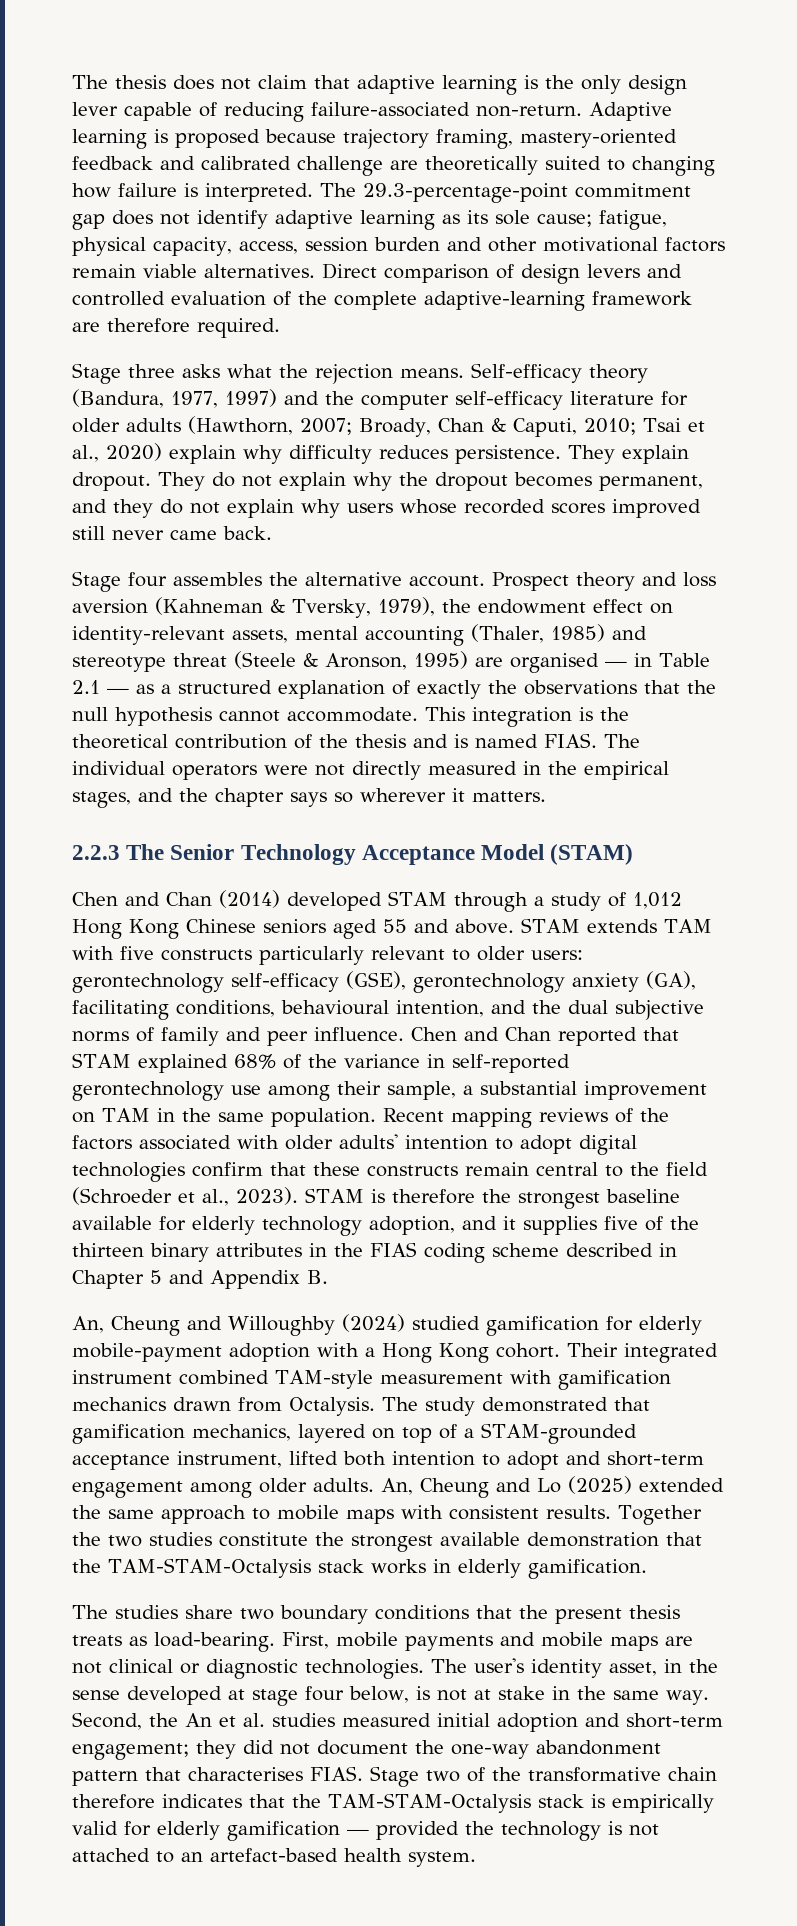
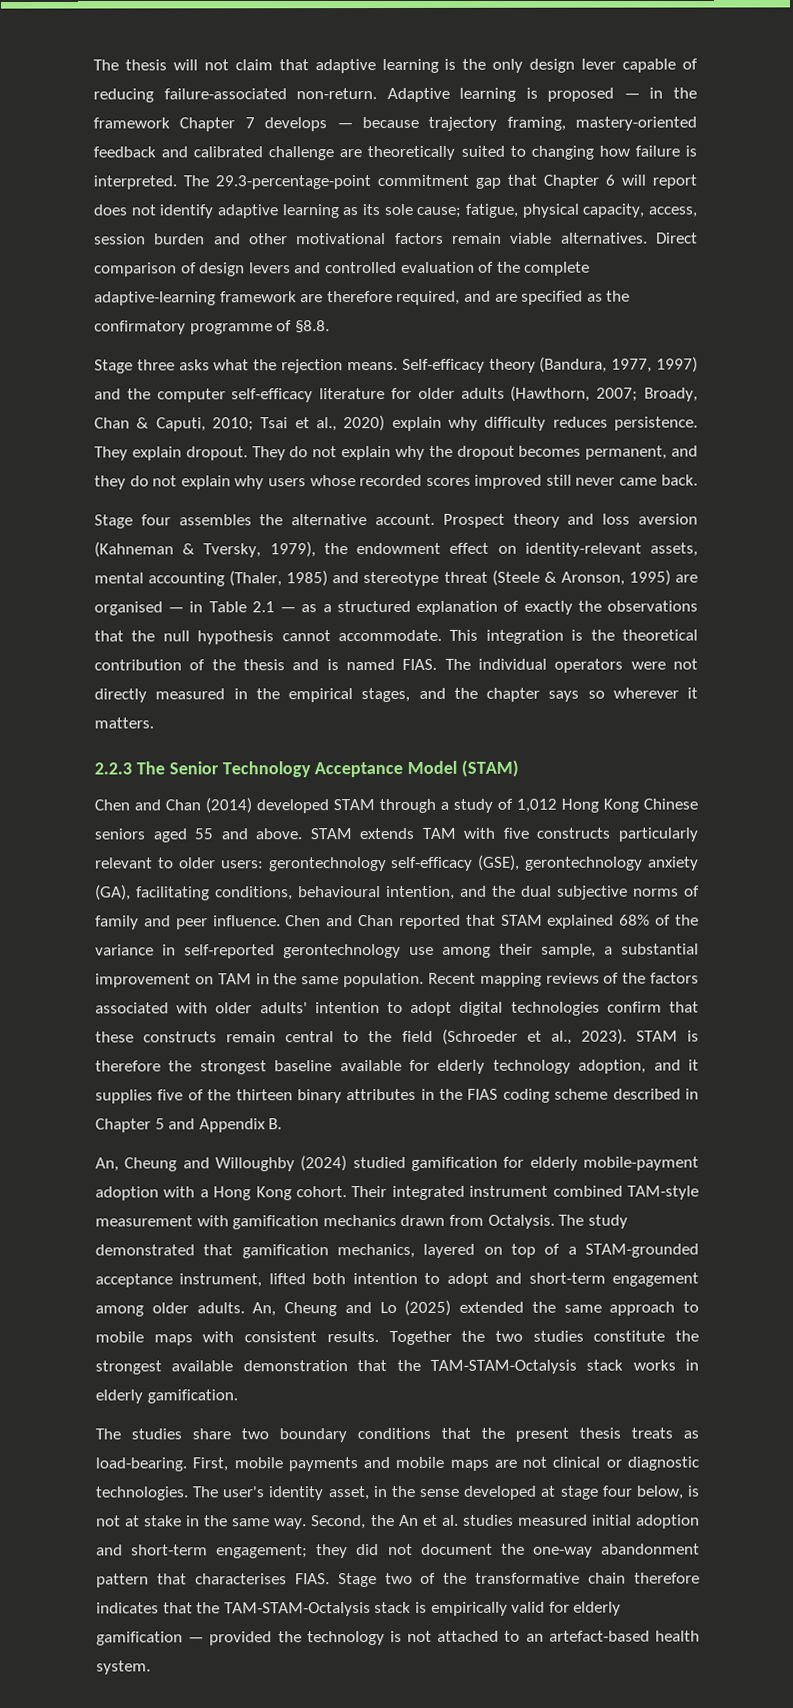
- The thesis does not claim that adaptive learning is the only design lever capable of reducing failure-associated non-return.
+ The thesis will not claim that adaptive learning is the only design lever capable of reducing failure-associated non-return.
- Adaptive learning is proposed because trajectory framing, mastery-oriented feedback and calibrated challenge are theoretically suited to changing how failure is interpreted.
+ Adaptive learning is proposed — in the framework Chapter 7 develops — because trajectory framing, mastery-oriented feedback and calibrated challenge are theoretically suited to changing how failure is interpreted.
- The 29.3-percentage-point commitment gap does not identify adaptive learning as its sole cause; fatigue, physical capacity, access, session burden and other motivational factors remain viable alternatives.
+ The 29.3-percentage-point commitment gap that Chapter 6 will report does not identify adaptive learning as its sole cause; fatigue, physical capacity, access, session burden and other motivational factors remain viable alternatives.
- Direct comparison of design levers and controlled evaluation of the complete adaptive-learning framework are therefore required.
+ Direct comparison of design levers and controlled evaluation of the complete adaptive-learning framework are therefore required, and are specified as the confirmatory programme of §8.8.

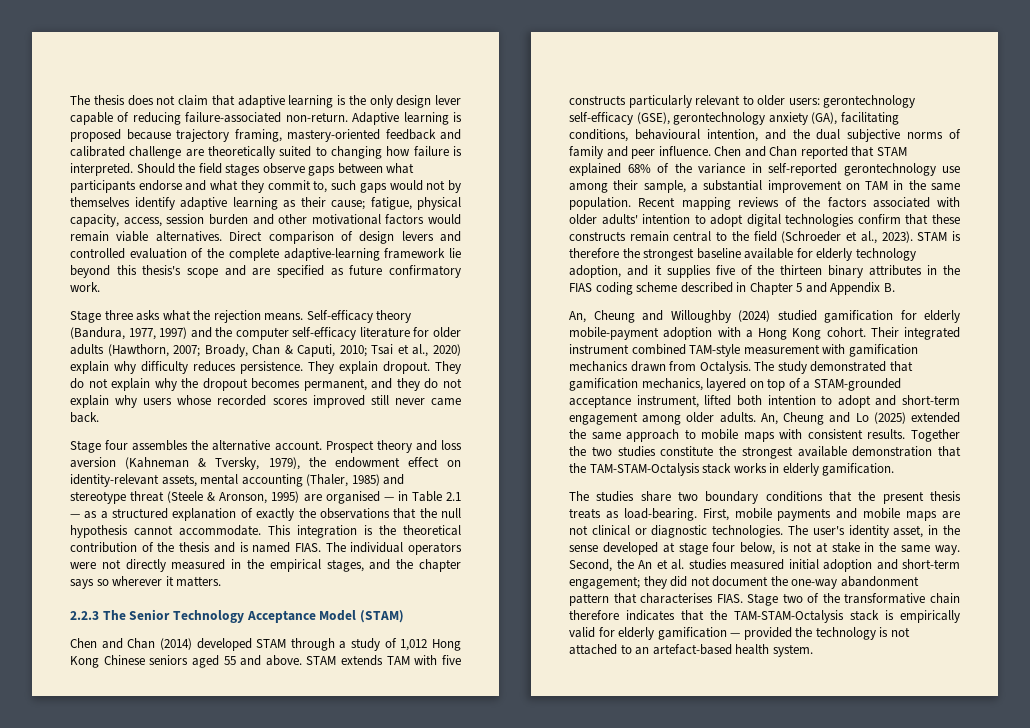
- The thesis will not claim that adaptive learning is the only design lever capable of reducing failure-associated non-return.
+ The thesis does not claim that adaptive learning is the only design lever capable of reducing failure-associated non-return.
- Adaptive learning is proposed — in the framework Chapter 7 develops — because trajectory framing, mastery-oriented feedback and calibrated challenge are theoretically suited to changing how failure is interpreted.
+ Adaptive learning is proposed because trajectory framing, mastery-oriented feedback and calibrated challenge are theoretically suited to changing how failure is interpreted.
- The 29.3-percentage-point commitment gap that Chapter 6 will report does not identify adaptive learning as its sole cause; fatigue, physical capacity, access, session burden and other motivational factors remain viable alternatives.
+ Should the field stages observe gaps between what participants endorse and what they commit to, such gaps would not by themselves identify adaptive learning as their cause; fatigue, physical capacity, access, session burden and other motivational factors would remain viable alternatives.
- Direct comparison of design levers and controlled evaluation of the complete adaptive-learning framework are therefore required, and are specified as the confirmatory programme of §8.8.
+ Direct comparison of design levers and controlled evaluation of the complete adaptive-learning framework lie beyond this thesis's scope and are specified as future confirmatory work.

